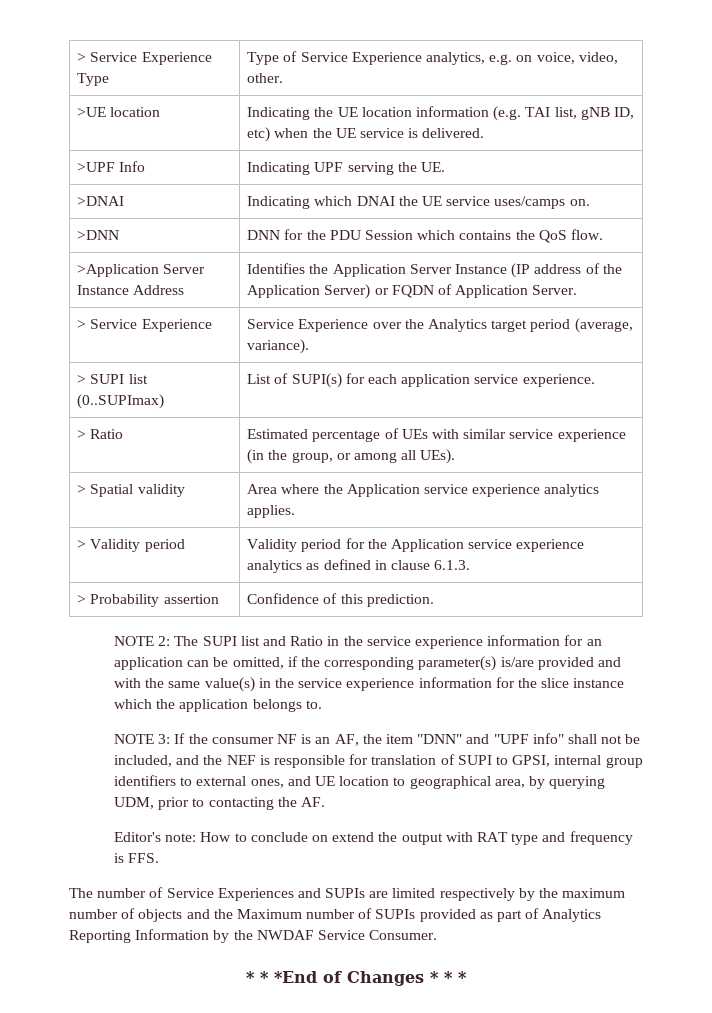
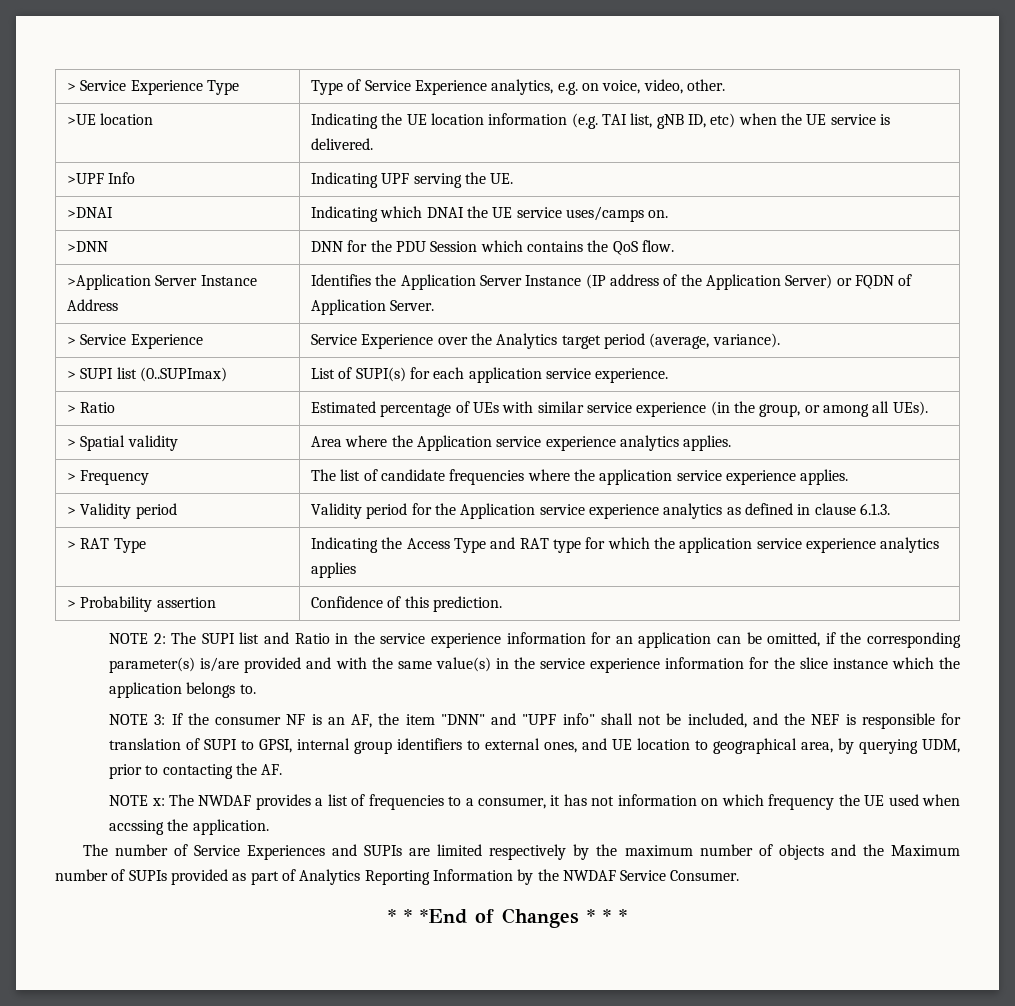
+ > Frequency | The list of candidate frequencies where the application service experience applies.
+ > RAT Type | Indicating the Access Type and RAT type for which the application service experience analytics applies
- Editor's note: How to conclude on extend the output with RAT type and frequency is FFS.
+ NOTE x: The NWDAF provides a list of frequencies to a consumer, it has not information on which frequency the UE used when accssing the application.

